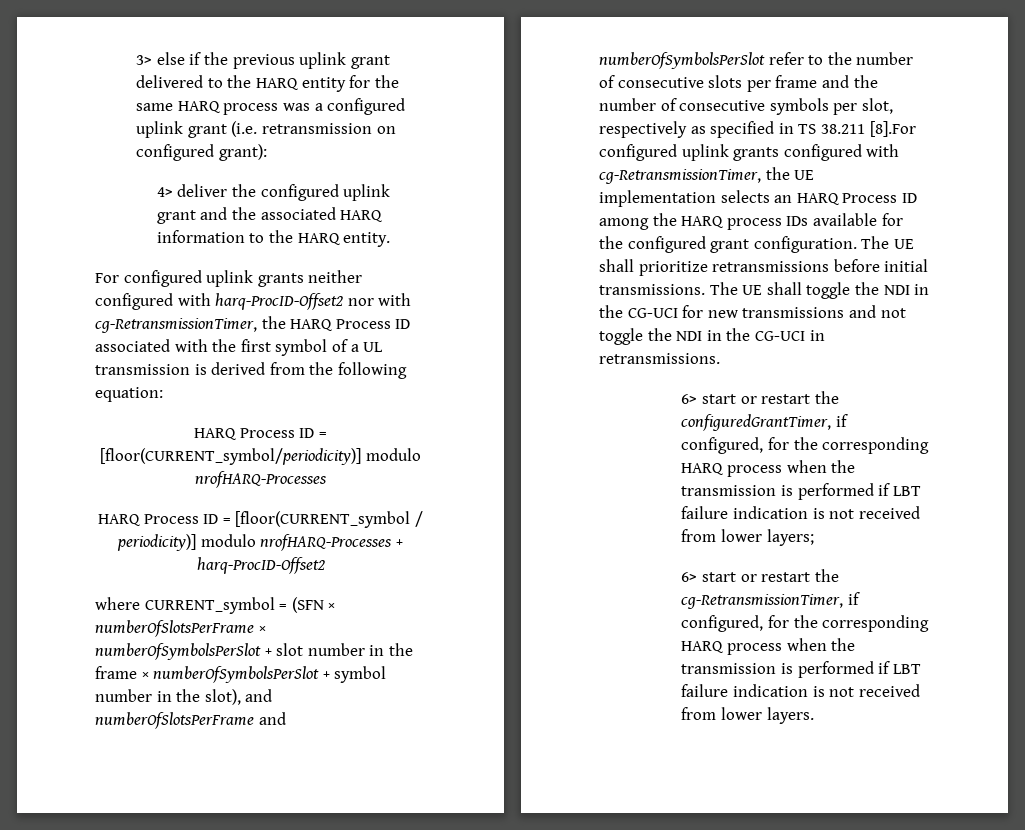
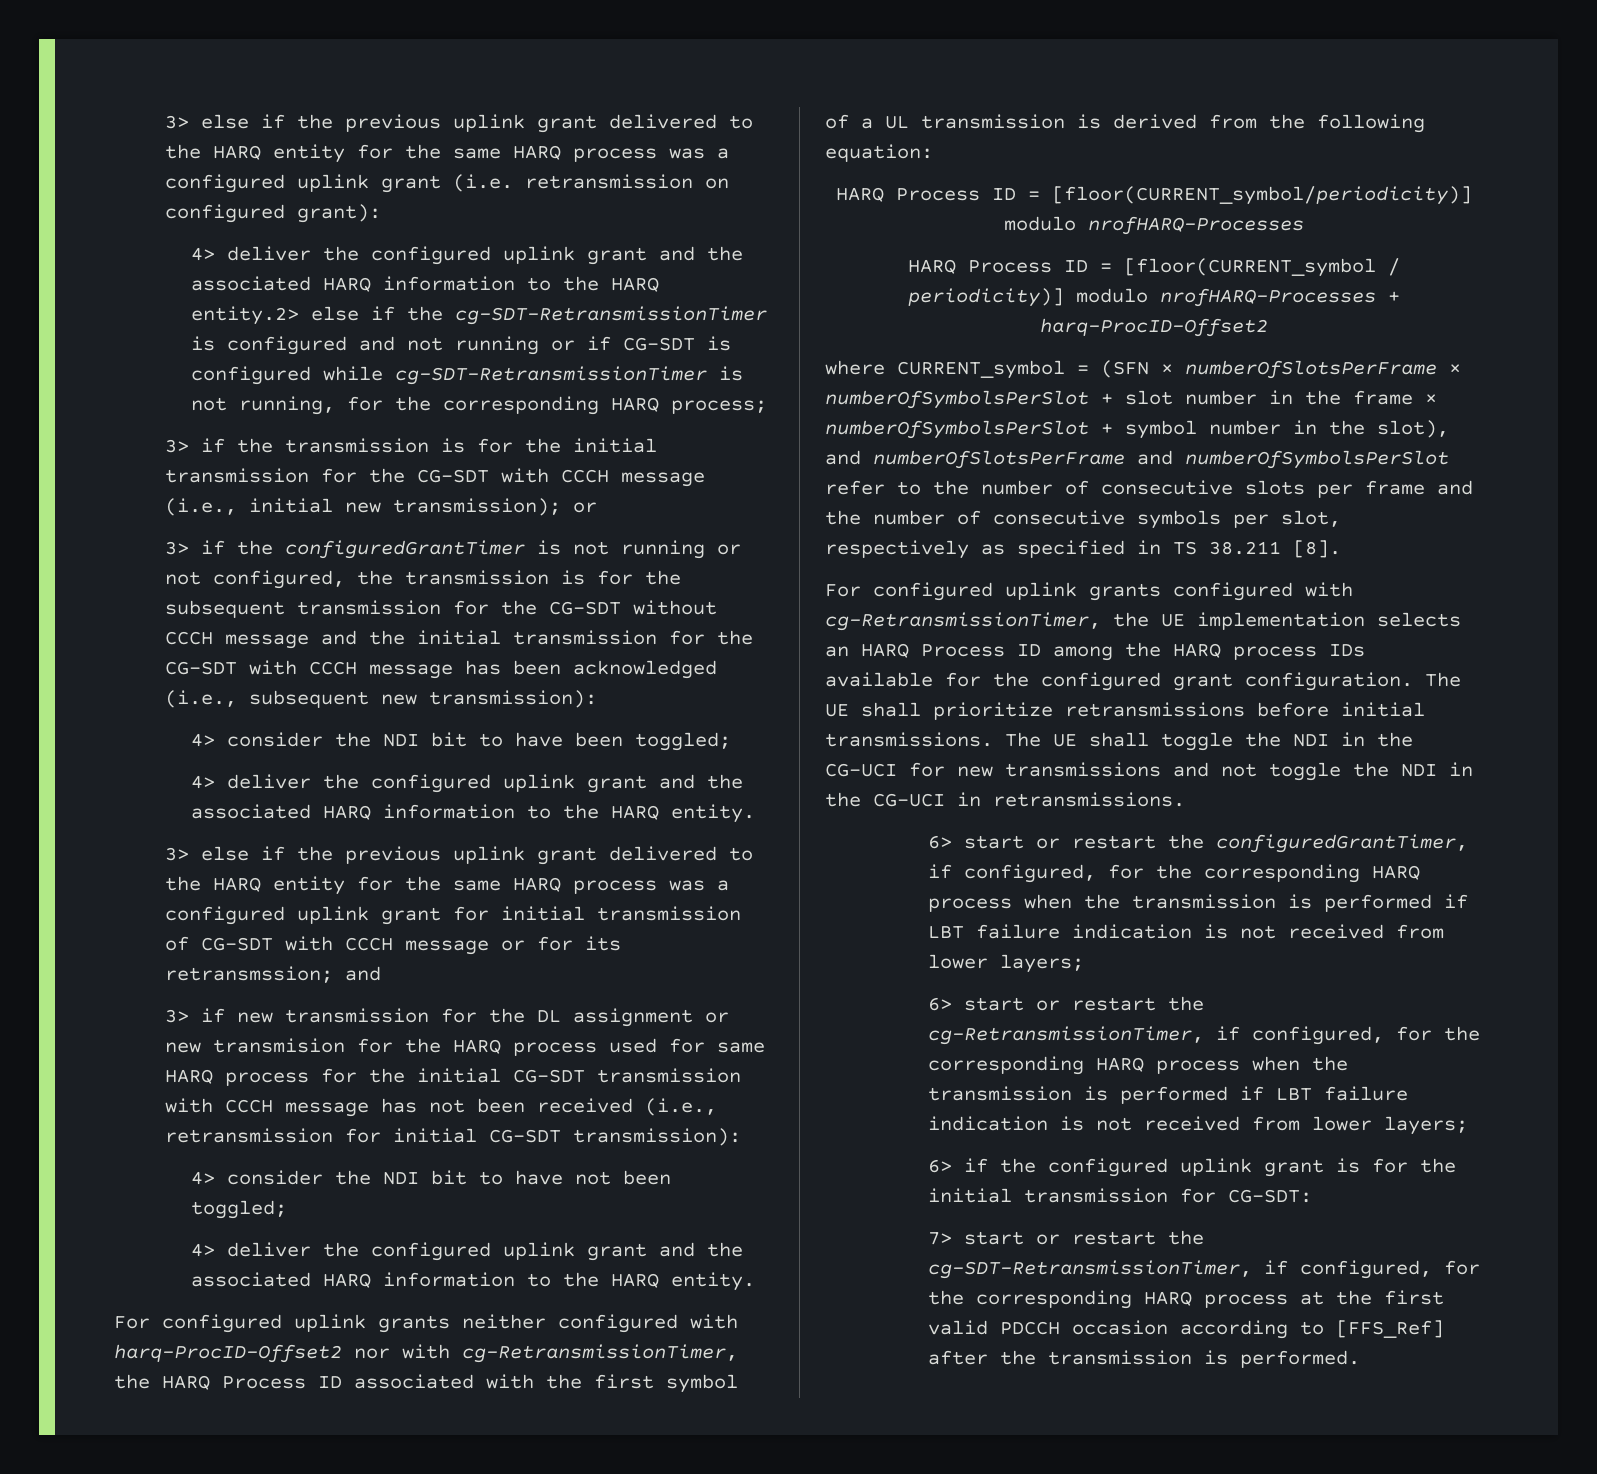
+ 4> deliver the configured uplink grant and the associated HARQ information to the HARQ entity.2> else if the cg-SDT-RetransmissionTimer is configured and not running or if CG-SDT is configured while cg-SDT-RetransmissionTimer is not running, for the corresponding HARQ process;
+ 3> if the transmission is for the initial transmission for the CG-SDT with CCCH message (i.e., initial new transmission); or
+ 3> if the configuredGrantTimer is not running or not configured, the transmission is for the subsequent transmission for the CG-SDT without CCCH message and the initial transmission for the CG-SDT with CCCH message has been acknowledged (i.e., subsequent new transmission):
+ 4> consider the NDI bit to have been toggled;
+ 4> deliver the configured uplink grant and the associated HARQ information to the HARQ entity.
+ 3> else if the previous uplink grant delivered to the HARQ entity for the same HARQ process was a configured uplink grant for initial transmission of CG-SDT with CCCH message or for its retransmssion; and
+ 3> if new transmission for the DL assignment or new transmision for the HARQ process used for same HARQ process for the initial CG-SDT transmission with CCCH message has not been received (i.e., retransmission for initial CG-SDT transmission):
+ 4> consider the NDI bit to have not been toggled;
- where CURRENT_symbol = (SFN × numberOfSlotsPerFrame × numberOfSymbolsPerSlot + slot number in the frame × numberOfSymbolsPerSlot + symbol number in the slot), and numberOfSlotsPerFrame and numberOfSymbolsPerSlot refer to the number of consecutive slots per frame and the number of consecutive symbols per slot, respectively as specified in TS 38.211 [8].For configured uplink grants configured with cg-RetransmissionTimer, the UE implementation selects an HARQ Process ID among the HARQ process IDs available for the configured grant configuration.
+ where CURRENT_symbol = (SFN × numberOfSlotsPerFrame × numberOfSymbolsPerSlot + slot number in the frame × numberOfSymbolsPerSlot + symbol number in the slot), and numberOfSlotsPerFrame and numberOfSymbolsPerSlot refer to the number of consecutive slots per frame and the number of consecutive symbols per slot, respectively as specified in TS 38.211 [8].
+ For configured uplink grants configured with cg-RetransmissionTimer, the UE implementation selects an HARQ Process ID among the HARQ process IDs available for the configured grant configuration.
- 6> start or restart the cg-RetransmissionTimer, if configured, for the corresponding HARQ process when the transmission is performed if LBT failure indication is not received from lower layers.
+ 6> start or restart the cg-RetransmissionTimer, if configured, for the corresponding HARQ process when the transmission is performed if LBT failure indication is not received from lower layers;
+ 6> if the configured uplink grant is for the initial transmission for CG-SDT:
+ 7> start or restart the cg-SDT-RetransmissionTimer, if configured, for the corresponding HARQ process at the first valid PDCCH occasion according to [FFS_Ref] after the transmission is performed.

